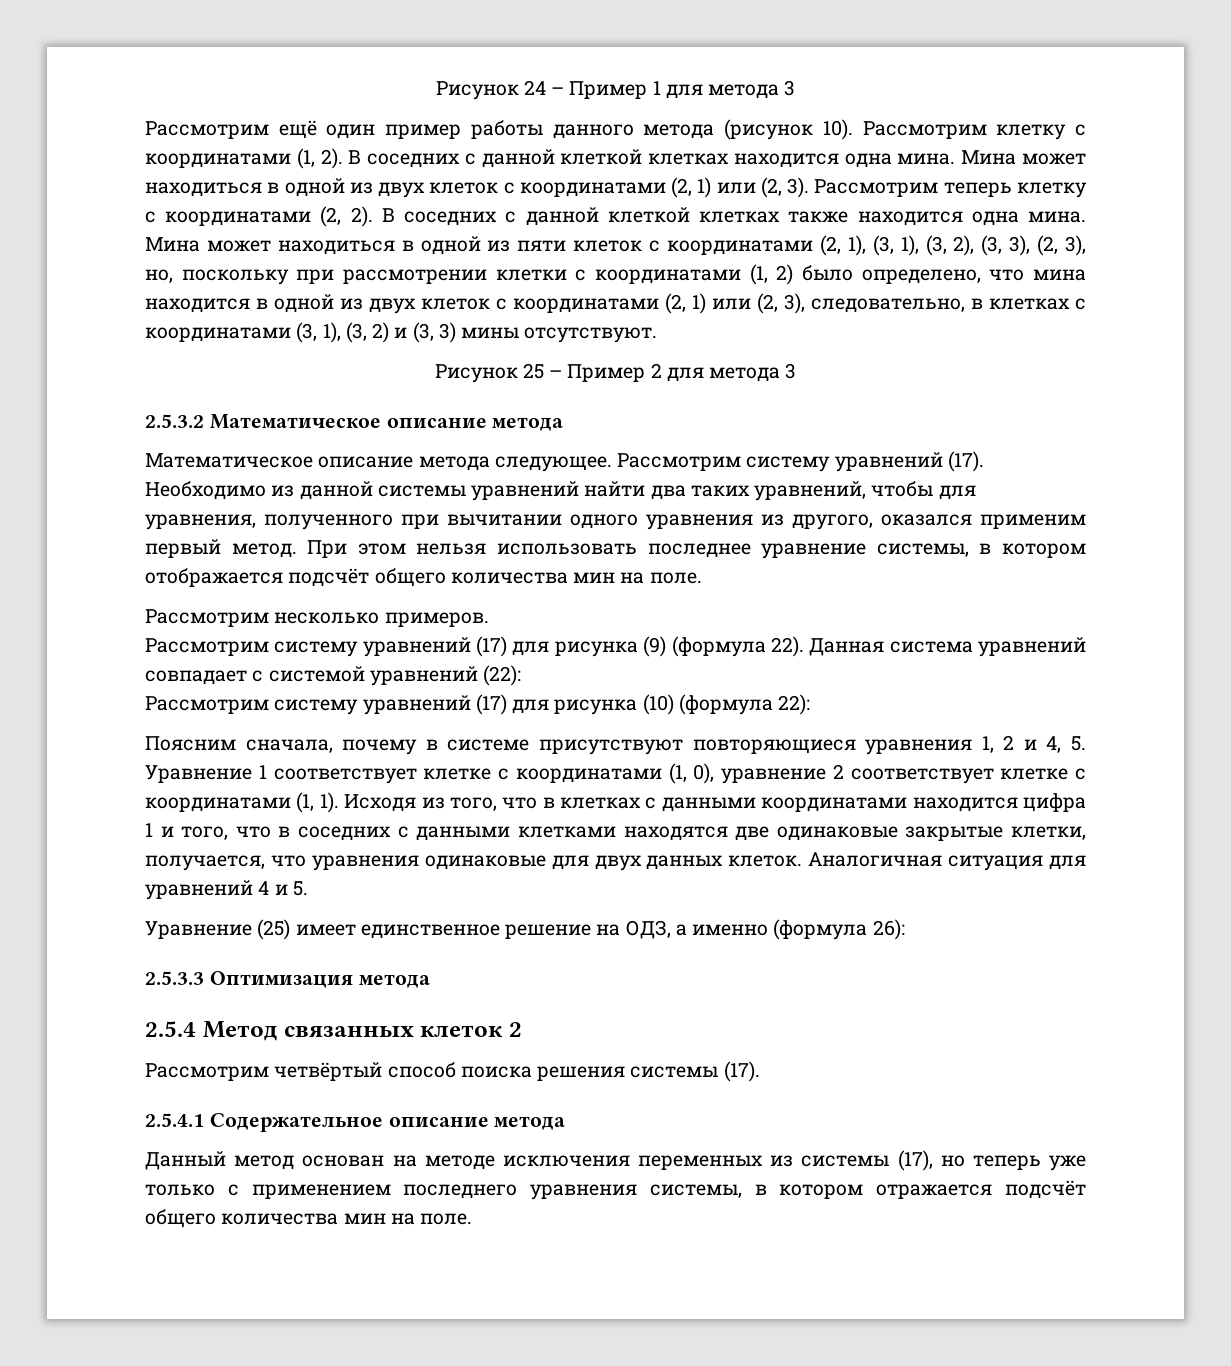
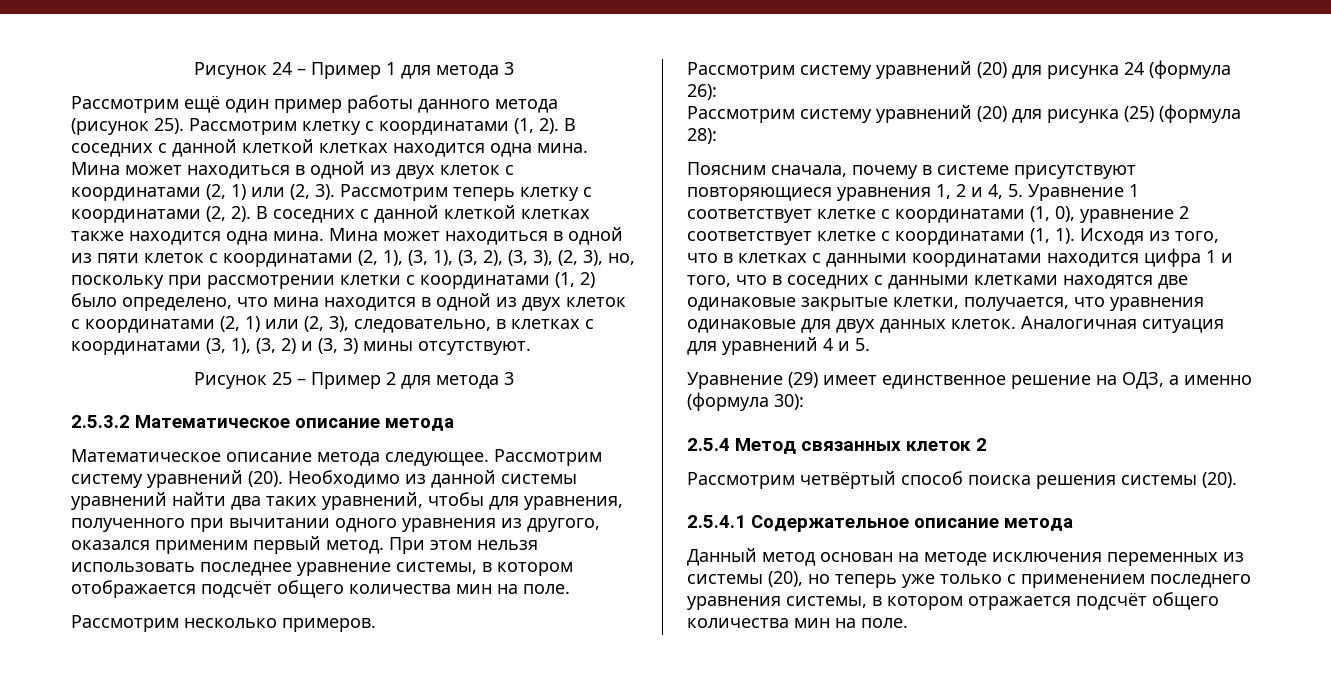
- Рассмотрим ещё один пример работы данного метода (рисунок 10).
+ Рассмотрим ещё один пример работы данного метода (рисунок 25).
- Рассмотрим систему уравнений (17).
+ Рассмотрим систему уравнений (20).
- Рассмотрим систему уравнений (17) для рисунка (9) (формула 22). Данная система уравнений совпадает с системой уравнений (22):
- Рассмотрим систему уравнений (17) для рисунка (10) (формула 22):
+ Рассмотрим систему уравнений (20) для рисунка 24 (формула 26):
+ Рассмотрим систему уравнений (20) для рисунка (25) (формула 28):
- Уравнение (25) имеет единственное решение на ОДЗ, а именно (формула 26):
- 2.5.3.3 Оптимизация метода
+ Уравнение (29) имеет единственное решение на ОДЗ, а именно (формула 30):
- Рассмотрим четвёртый способ поиска решения системы (17).
+ Рассмотрим четвёртый способ поиска решения системы (20).
- Данный метод основан на методе исключения переменных из системы (17), но теперь уже только с применением последнего уравнения системы, в котором отражается подсчёт общего количества мин на поле.
+ Данный метод основан на методе исключения переменных из системы (20), но теперь уже только с применением последнего уравнения системы, в котором отражается подсчёт общего количества мин на поле.

